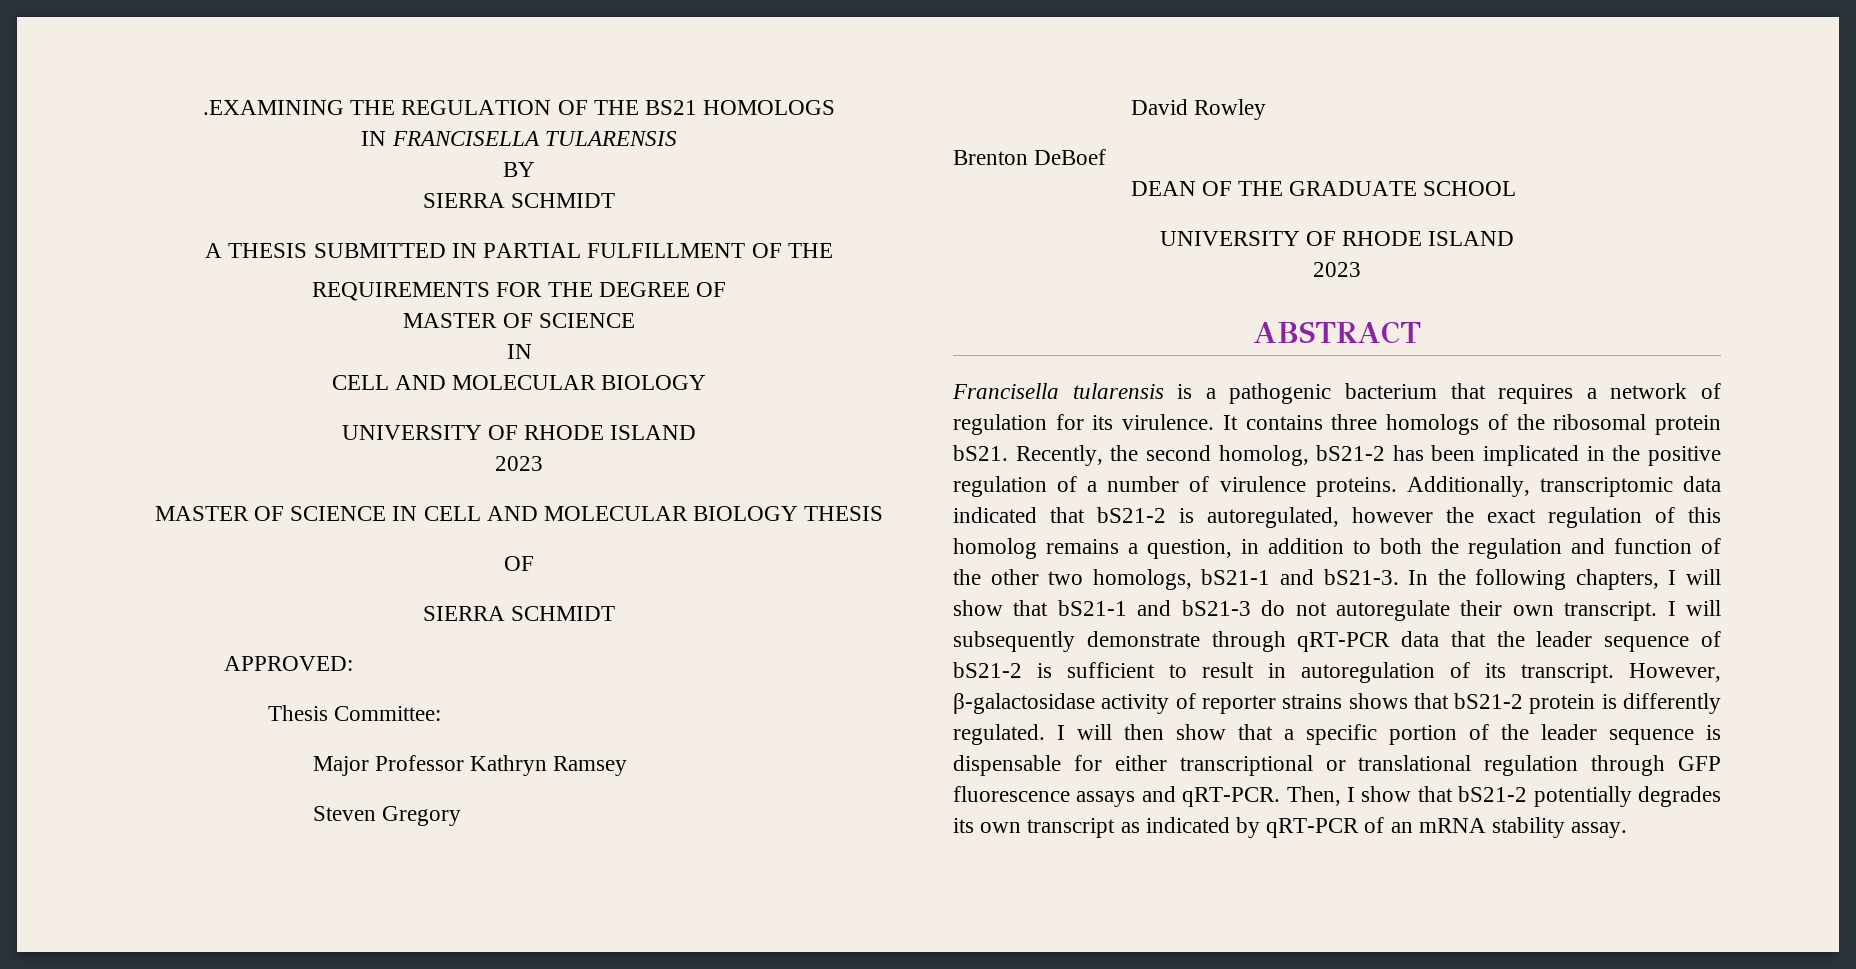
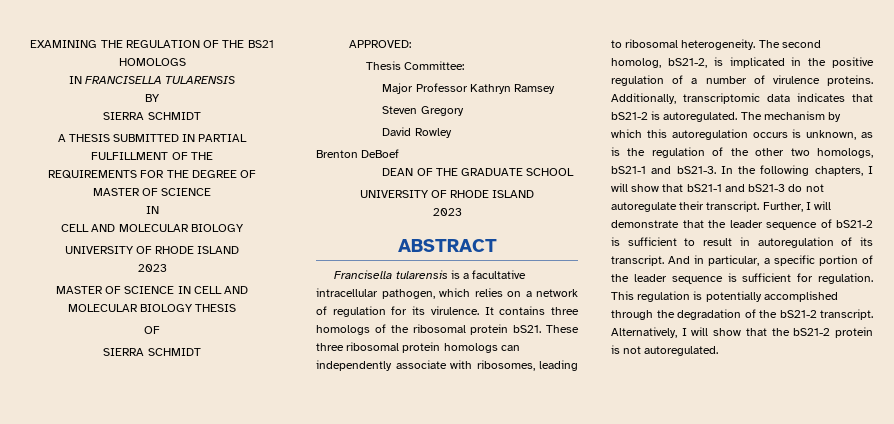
- .EXAMINING THE REGULATION OF THE BS21 HOMOLOGS
+ EXAMINING THE REGULATION OF THE BS21 HOMOLOGS
- Francisella tularensis is a pathogenic bacterium that requires a network of regulation for its virulence.
+ Francisella tularensis is a facultative intracellular pathogen, which relies on a network of regulation for its virulence.
- Recently, the second homolog, bS21-2 has been implicated in the positive regulation of a number of virulence proteins.
+ These three ribosomal protein homologs can independently associate with ribosomes, leading to ribosomal heterogeneity. The second homolog, bS21-2, is implicated in the positive regulation of a number of virulence proteins.
- Additionally, transcriptomic data indicated that bS21-2 is autoregulated, however the exact regulation of this homolog remains a question, in addition to both the regulation and function of the other two homologs, bS21-1 and bS21-3.
+ Additionally, transcriptomic data indicates that bS21-2 is autoregulated. The mechanism by which this autoregulation occurs is unknown, as is the regulation of the other two homologs, bS21-1 and bS21-3.
- In the following chapters, I will show that bS21-1 and bS21-3 do not autoregulate their own transcript. I will subsequently demonstrate through qRT-PCR data that the leader sequence of bS21-2 is sufficient to result in autoregulation of its transcript.
+ In the following chapters, I will show that bS21-1 and bS21-3 do not autoregulate their transcript. Further, I will demonstrate that the leader sequence of bS21-2 is sufficient to result in autoregulation of its transcript.
- However, β-galactosidase activity of reporter strains shows that bS21-2 protein is differently regulated. I will then show that a specific portion of the leader sequence is dispensable for either transcriptional or translational regulation through GFP fluorescence assays and qRT-PCR. Then, I show that bS21-2 potentially degrades its own transcript as indicated by qRT-PCR of an mRNA stability assay.
+ And in particular, a specific portion of the leader sequence is sufficient for regulation. This regulation is potentially accomplished through the degradation of the bS21-2 transcript. Alternatively, I will show that the bS21-2 protein is not autoregulated.

